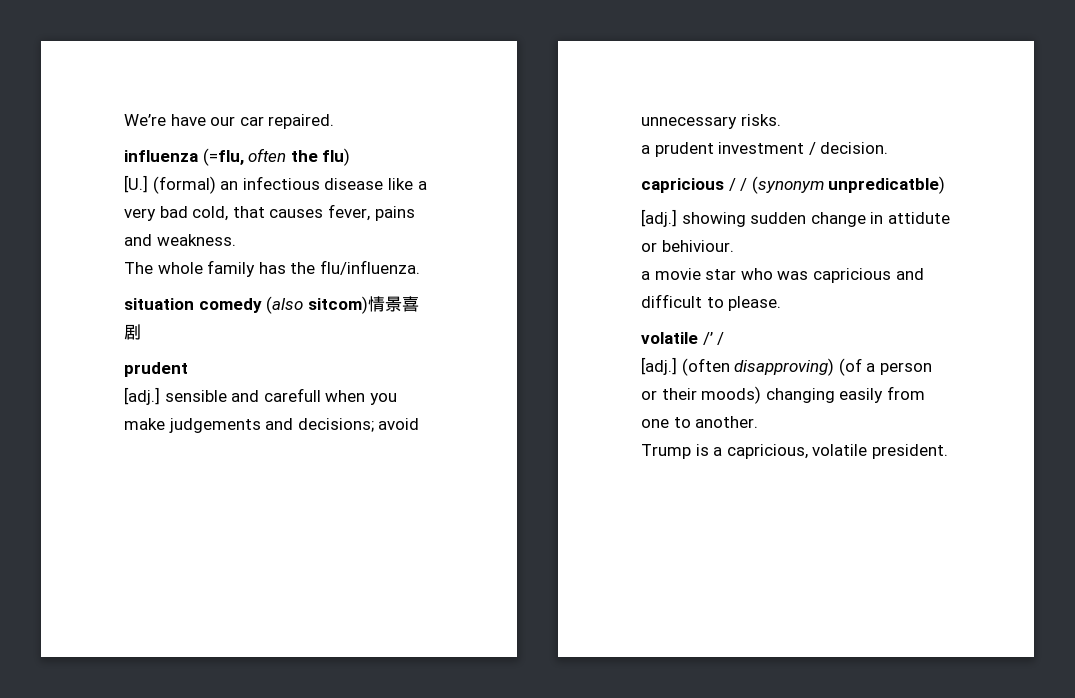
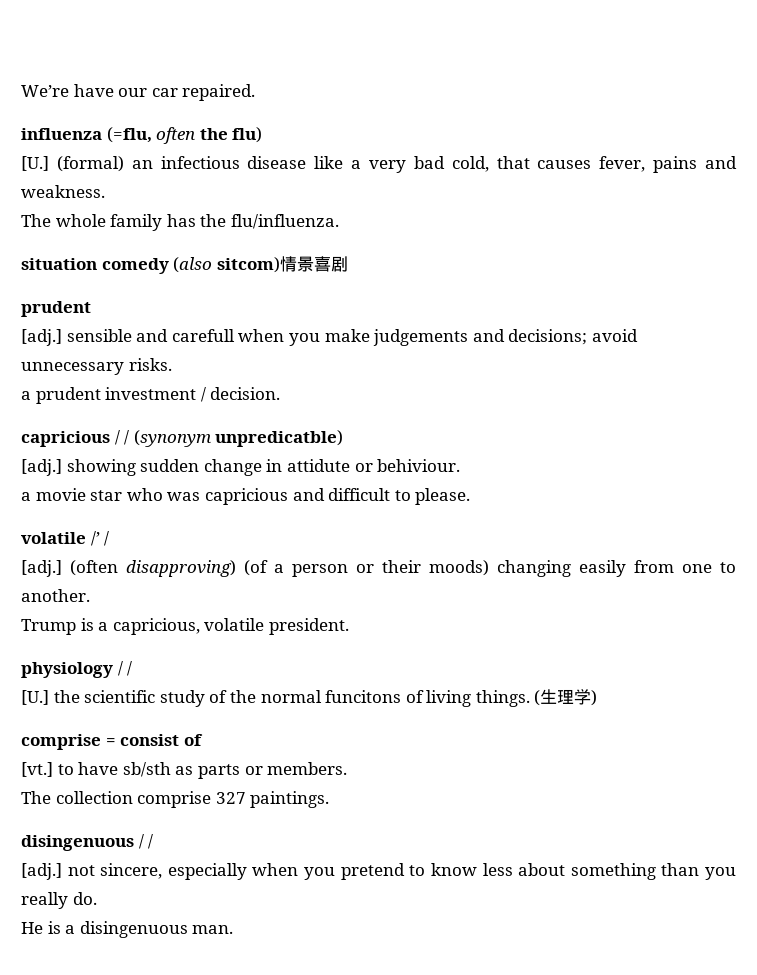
+ physiology / /
+ [U.] the scientific study of the normal funcitons of living things. (生理学)
+ comprise = consist of
+ [vt.] to have sb/sth as parts or members.
+ The collection comprise 327 paintings.
+ disingenuous / /
+ [adj.] not sincere, especially when you pretend to know less about something than you really do.
+ He is a disingenuous man.

